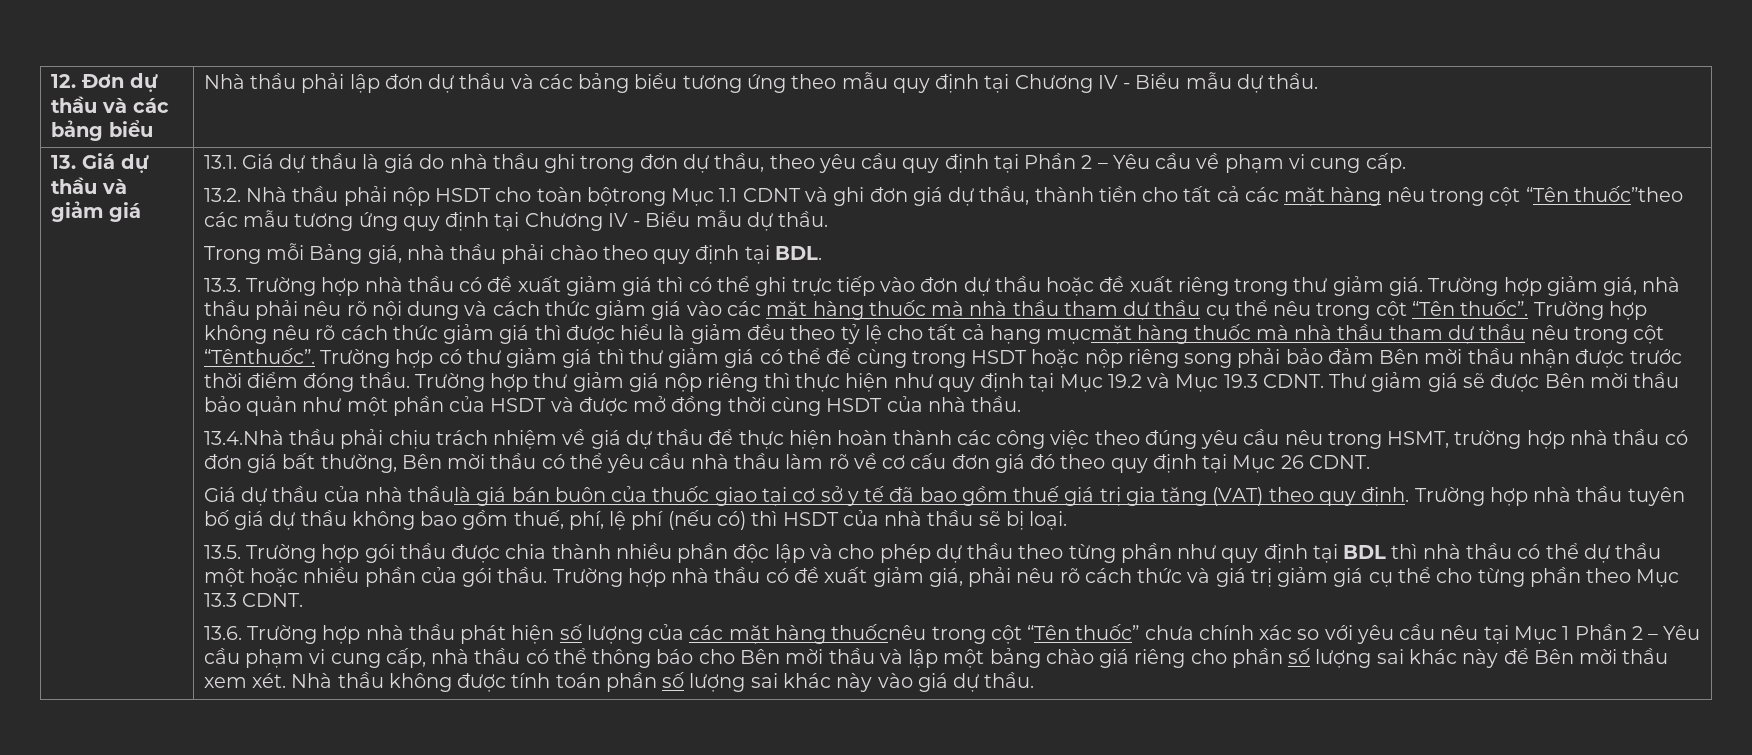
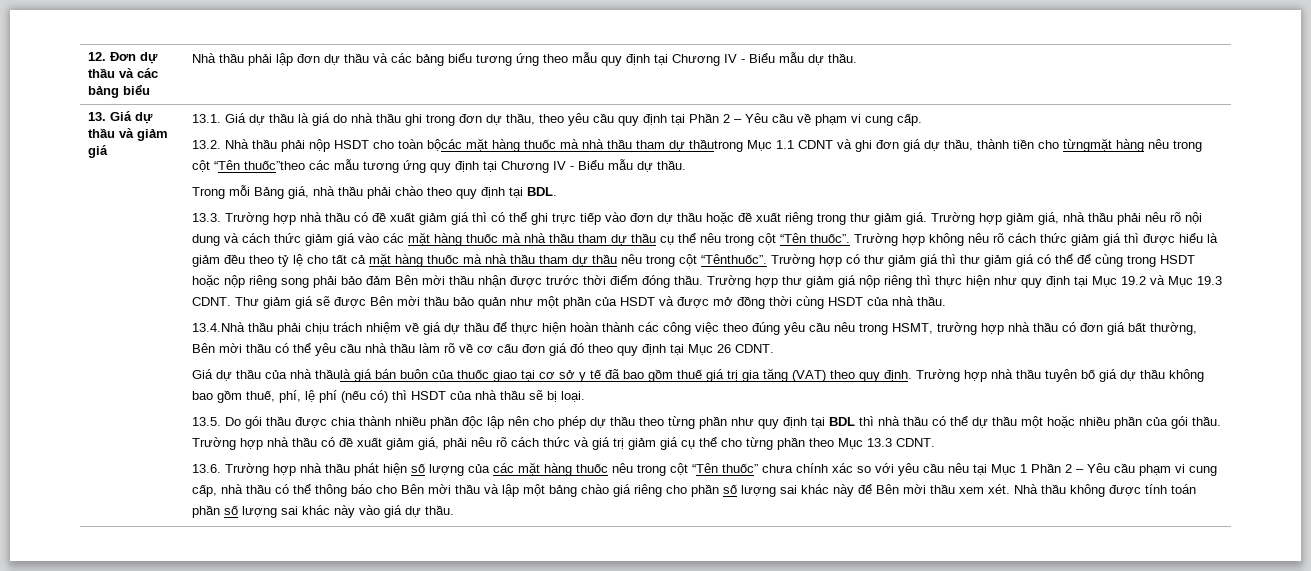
- 13.2. Nhà thầu phải nộp HSDT cho toàn bộtrong Mục 1.1 CDNT và ghi đơn giá dự thầu, thành tiền cho tất cả các mặt hàng nêu trong cột “Tên thuốc”theo các mẫu tương ứng quy định tại Chương IV - Biểu mẫu dự thầu.
+ 13.2. Nhà thầu phải nộp HSDT cho toàn bộcác mặt hàng thuốc mà nhà thầu tham dự thầutrong Mục 1.1 CDNT và ghi đơn giá dự thầu, thành tiền cho từngmặt hàng nêu trong cột “Tên thuốc”theo các mẫu tương ứng quy định tại Chương IV - Biểu mẫu dự thầu.
- Trường hợp không nêu rõ cách thức giảm giá thì được hiểu là giảm đều theo tỷ lệ cho tất cả hạng mụcmặt hàng thuốc mà nhà thầu tham dự thầu nêu trong cột “Tênthuốc”.
+ Trường hợp không nêu rõ cách thức giảm giá thì được hiểu là giảm đều theo tỷ lệ cho tất cả mặt hàng thuốc mà nhà thầu tham dự thầu nêu trong cột “Tênthuốc”.
- 13.5. Trường hợp gói thầu được chia thành nhiều phần độc lập và cho phép dự thầu theo từng phần như quy định tại BDL thì nhà thầu có thể dự thầu một hoặc nhiều phần của gói thầu.
+ 13.5. Do gói thầu được chia thành nhiều phần độc lập nên cho phép dự thầu theo từng phần như quy định tại BDL thì nhà thầu có thể dự thầu một hoặc nhiều phần của gói thầu.
- 13.6. Trường hợp nhà thầu phát hiện số lượng của các mặt hàng thuốcnêu trong cột “Tên thuốc” chưa chính xác so với yêu cầu nêu tại Mục 1 Phần 2 – Yêu cầu phạm vi cung cấp, nhà thầu có thể thông báo cho Bên mời thầu và lập một bảng chào giá riêng cho phần số lượng sai khác này để Bên mời thầu xem xét.
+ 13.6. Trường hợp nhà thầu phát hiện số lượng của các mặt hàng thuốc nêu trong cột “Tên thuốc” chưa chính xác so với yêu cầu nêu tại Mục 1 Phần 2 – Yêu cầu phạm vi cung cấp, nhà thầu có thể thông báo cho Bên mời thầu và lập một bảng chào giá riêng cho phần số lượng sai khác này để Bên mời thầu xem xét.

